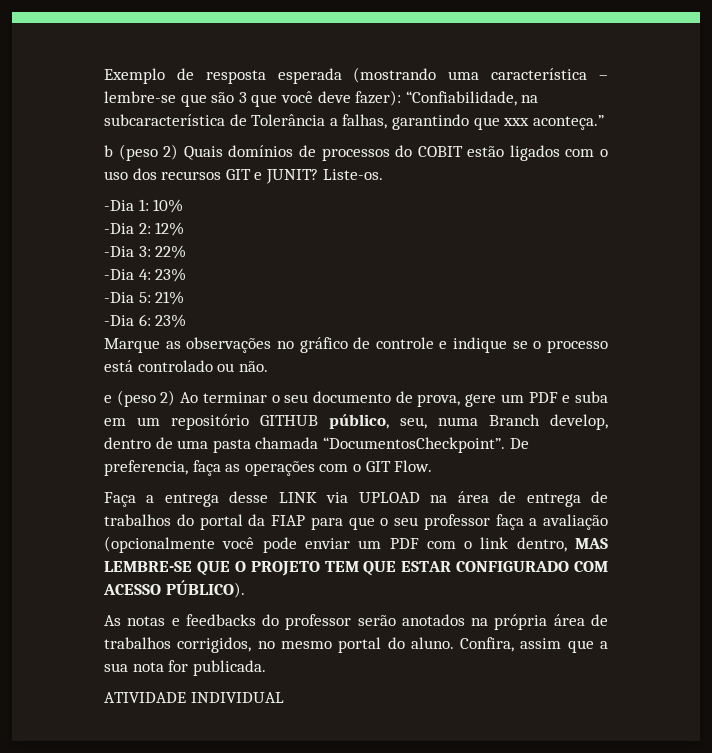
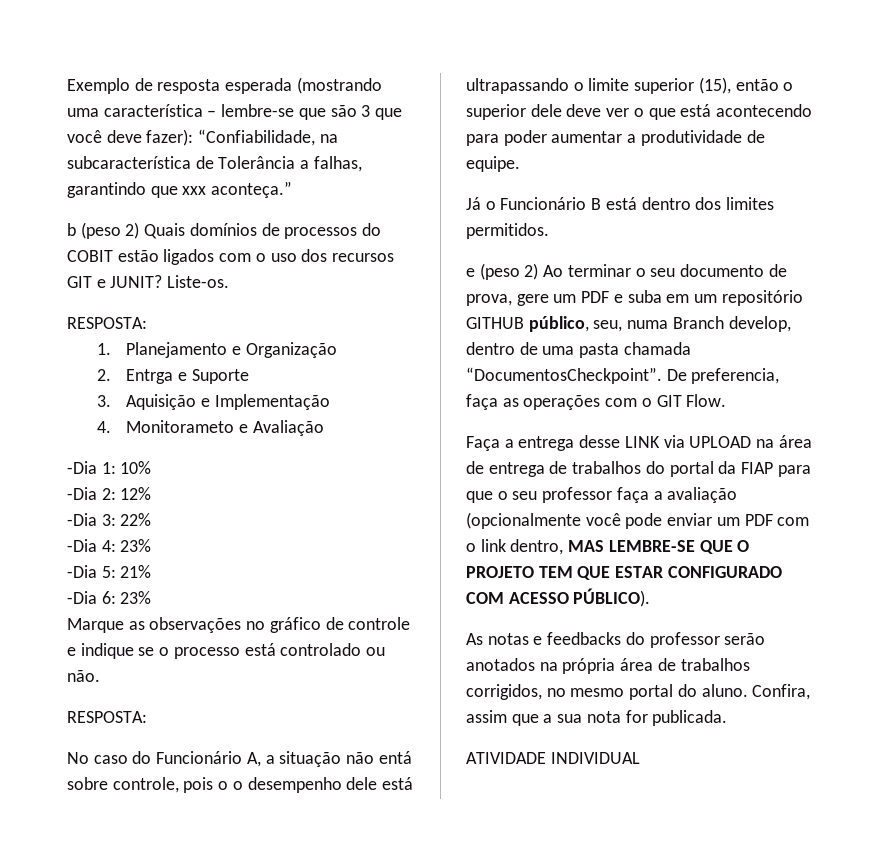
  Liste-os.
+ RESPOSTA:
+ 1. Planejamento e Organização
+ 2. Entrga e Suporte
+ 3. Aquisição e Implementação
+ 4. Monitorameto e Avaliação
  Marque as observações no gráfico de controle e indique se o processo está controlado ou não.
+ RESPOSTA:
+ No caso do Funcionário A, a situação não entá sobre controle, pois o o desempenho dele está ultrapassando o limite superior (15), então o superior dele deve ver o que está acontecendo para poder aumentar a produtividade de equipe.
+ Já o Funcionário B está dentro dos limites permitidos.

